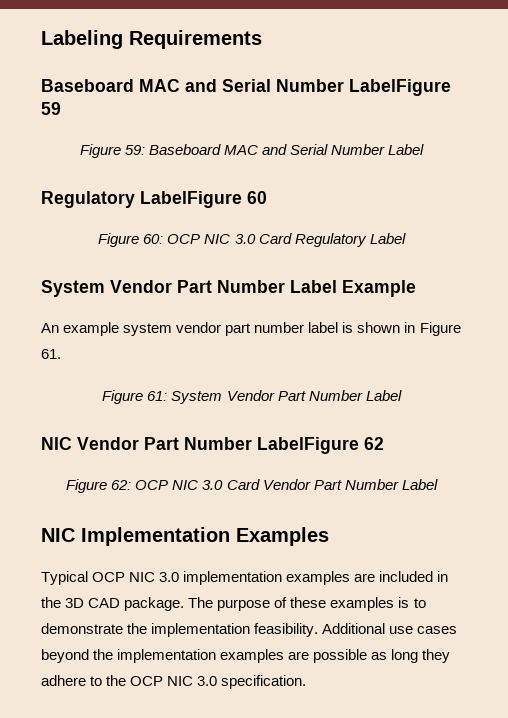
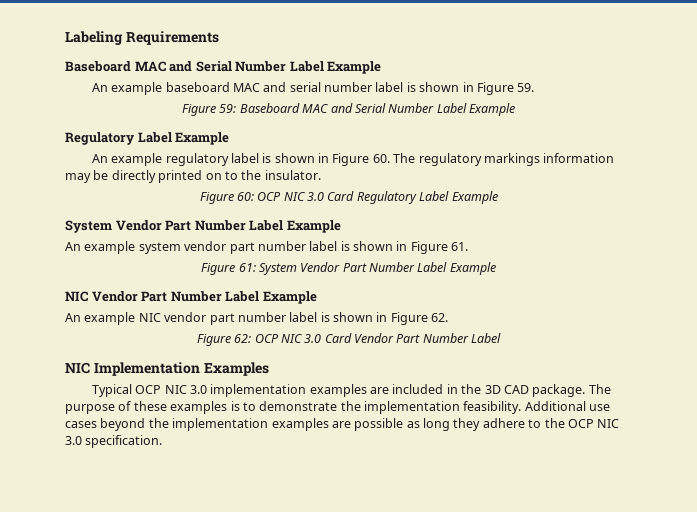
  Labeling Requirements
- Baseboard MAC and Serial Number LabelFigure 59
+ Baseboard MAC and Serial Number Label Example
+ An example baseboard MAC and serial number label is shown in Figure 59.
- Figure 59: Baseboard MAC and Serial Number Label
- Regulatory LabelFigure 60
+ Figure 59: Baseboard MAC and Serial Number Label Example
+ Regulatory Label Example
+ An example regulatory label is shown in Figure 60. The regulatory markings information may be directly printed on to the insulator.
- Figure 60: OCP NIC 3.0 Card Regulatory Label
+ Figure 60: OCP NIC 3.0 Card Regulatory Label Example
- Figure 61: System Vendor Part Number Label
+ Figure 61: System Vendor Part Number Label Example
- NIC Vendor Part Number LabelFigure 62
+ NIC Vendor Part Number Label Example
+ An example NIC vendor part number label is shown in Figure 62.

